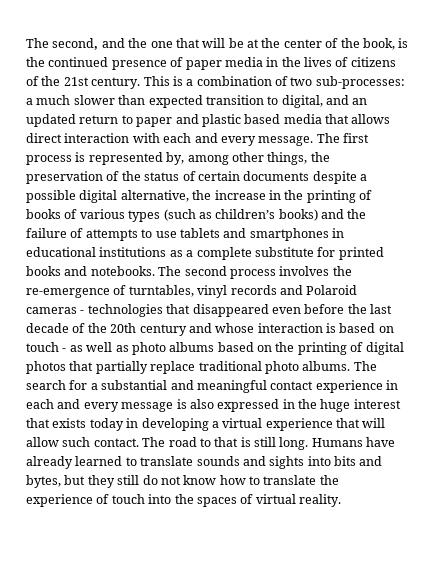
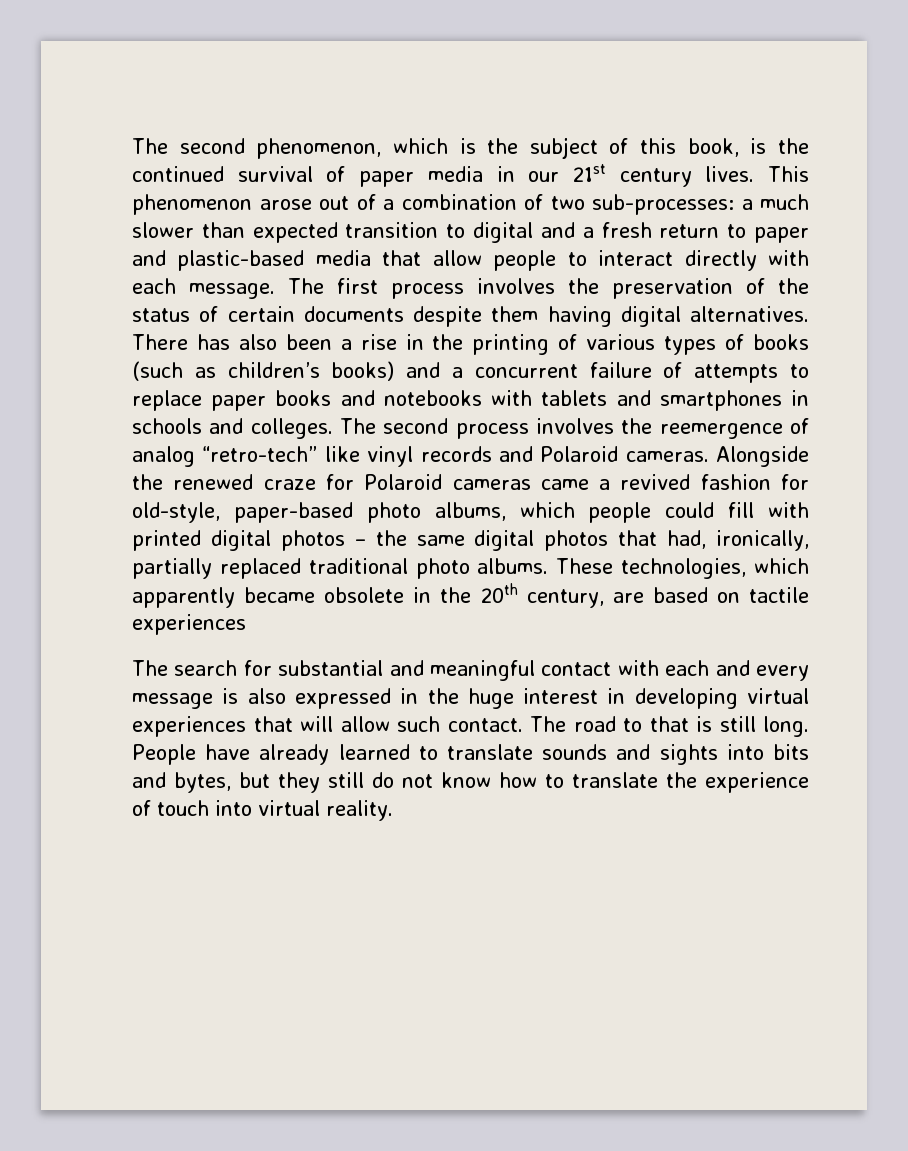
- The second, and the one that will be at the center of the book, is the continued presence of paper media in the lives of citizens of the 21st century. This is a combination of two sub-processes: a much slower than expected transition to digital, and an updated return to paper and plastic based media that allows direct interaction with each and every message. The first process is represented by, among other things, the preservation of the status of certain documents despite a possible digital alternative, the increase in the printing of books of various types (such as children’s books) and the failure of attempts to use tablets and smartphones in educational institutions as a complete substitute for printed books and notebooks.
+ The second phenomenon, which is the subject of this book, is the continued survival of paper media in our 21st century lives. This phenomenon arose out of a combination of two sub-processes: a much slower than expected transition to digital and a fresh return to paper and plastic-based media that allow people to interact directly with each message. The first process involves the preservation of the status of certain documents despite them having digital alternatives. There has also been a rise in the printing of various types of books (such as children’s books) and a concurrent failure of attempts to replace paper books and notebooks with tablets and smartphones in schools and colleges.
- The second process involves the re-emergence of turntables, vinyl records and Polaroid cameras - technologies that disappeared even before the last decade of the 20th century and whose interaction is based on touch - as well as photo albums based on the printing of digital photos that partially replace traditional photo albums. The search for a substantial and meaningful contact experience in each and every message is also expressed in the huge interest that exists today in developing a virtual experience that will allow such contact.
+ The second process involves the reemergence of analog “retro-tech” like vinyl records and Polaroid cameras. Alongside the renewed craze for Polaroid cameras came a revived fashion for old-style, paper-based photo albums, which people could fill with printed digital photos – the same digital photos that had, ironically, partially replaced traditional photo albums. These technologies, which apparently became obsolete in the 20th century, are based on tactile experiences
+ The search for substantial and meaningful contact with each and every message is also expressed in the huge interest in developing virtual experiences that will allow such contact.
- Humans have already learned to translate sounds and sights into bits and bytes, but they still do not know how to translate the experience of touch into the spaces of virtual reality.
+ People have already learned to translate sounds and sights into bits and bytes, but they still do not know how to translate the experience of touch into virtual reality.

